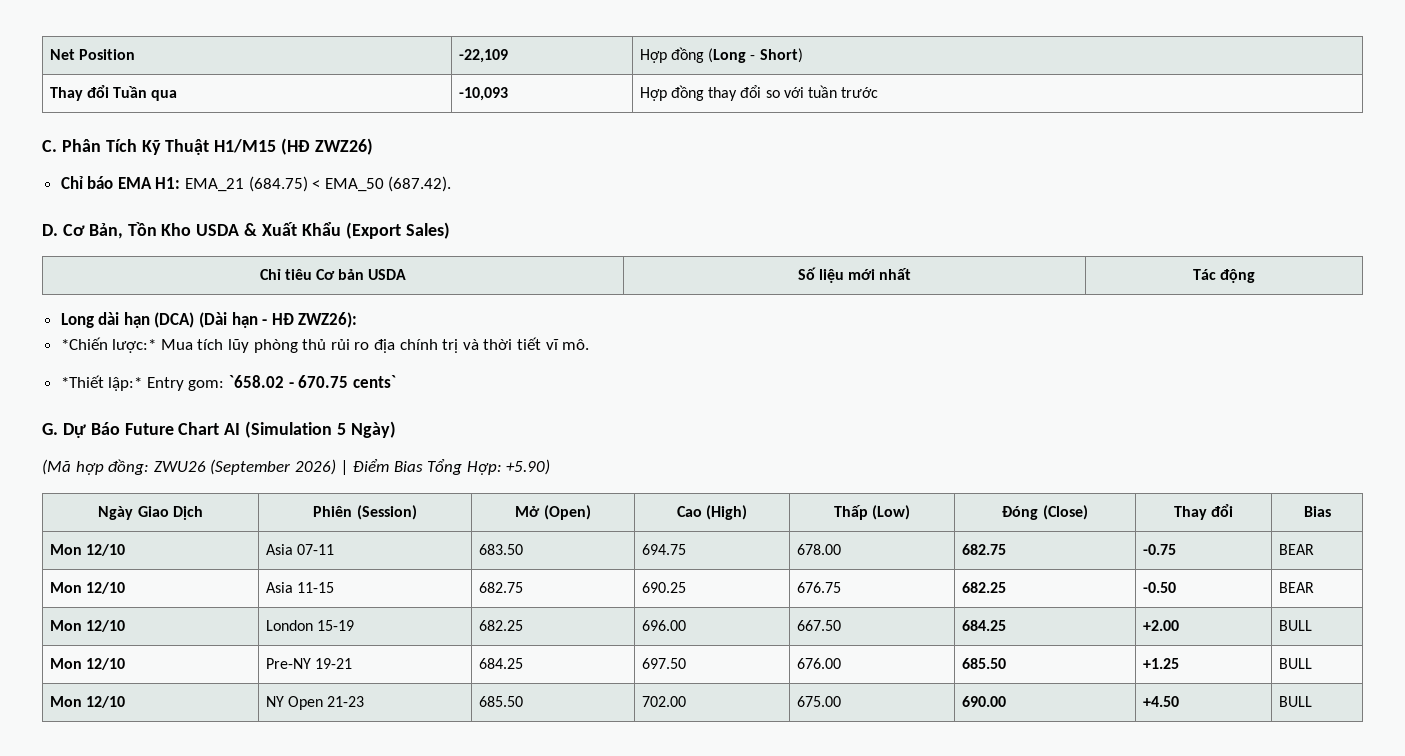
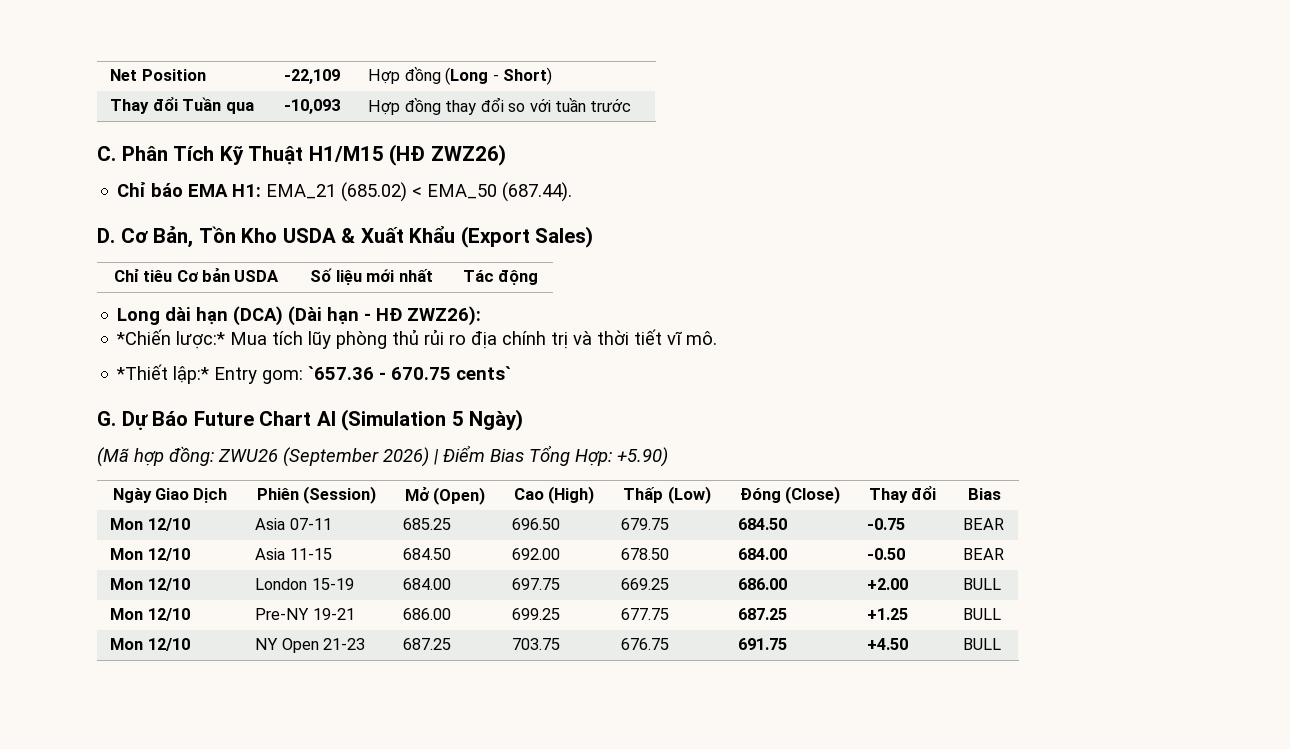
- Chỉ báo EMA H1: EMA_21 (684.75) < EMA_50 (687.42).
+ Chỉ báo EMA H1: EMA_21 (685.02) < EMA_50 (687.44).
- *Thiết lập:* Entry gom: `658.02 - 670.75 cents`
+ *Thiết lập:* Entry gom: `657.36 - 670.75 cents`
- Mon 12/10 | Asia 07-11 | 683.50 | 694.75 | 678.00 | 682.75 | -0.75 | BEAR
+ Mon 12/10 | Asia 07-11 | 685.25 | 696.50 | 679.75 | 684.50 | -0.75 | BEAR
- Mon 12/10 | Asia 11-15 | 682.75 | 690.25 | 676.75 | 682.25 | -0.50 | BEAR
+ Mon 12/10 | Asia 11-15 | 684.50 | 692.00 | 678.50 | 684.00 | -0.50 | BEAR
- Mon 12/10 | London 15-19 | 682.25 | 696.00 | 667.50 | 684.25 | +2.00 | BULL
+ Mon 12/10 | London 15-19 | 684.00 | 697.75 | 669.25 | 686.00 | +2.00 | BULL
- Mon 12/10 | Pre-NY 19-21 | 684.25 | 697.50 | 676.00 | 685.50 | +1.25 | BULL
+ Mon 12/10 | Pre-NY 19-21 | 686.00 | 699.25 | 677.75 | 687.25 | +1.25 | BULL
- Mon 12/10 | NY Open 21-23 | 685.50 | 702.00 | 675.00 | 690.00 | +4.50 | BULL
+ Mon 12/10 | NY Open 21-23 | 687.25 | 703.75 | 676.75 | 691.75 | +4.50 | BULL

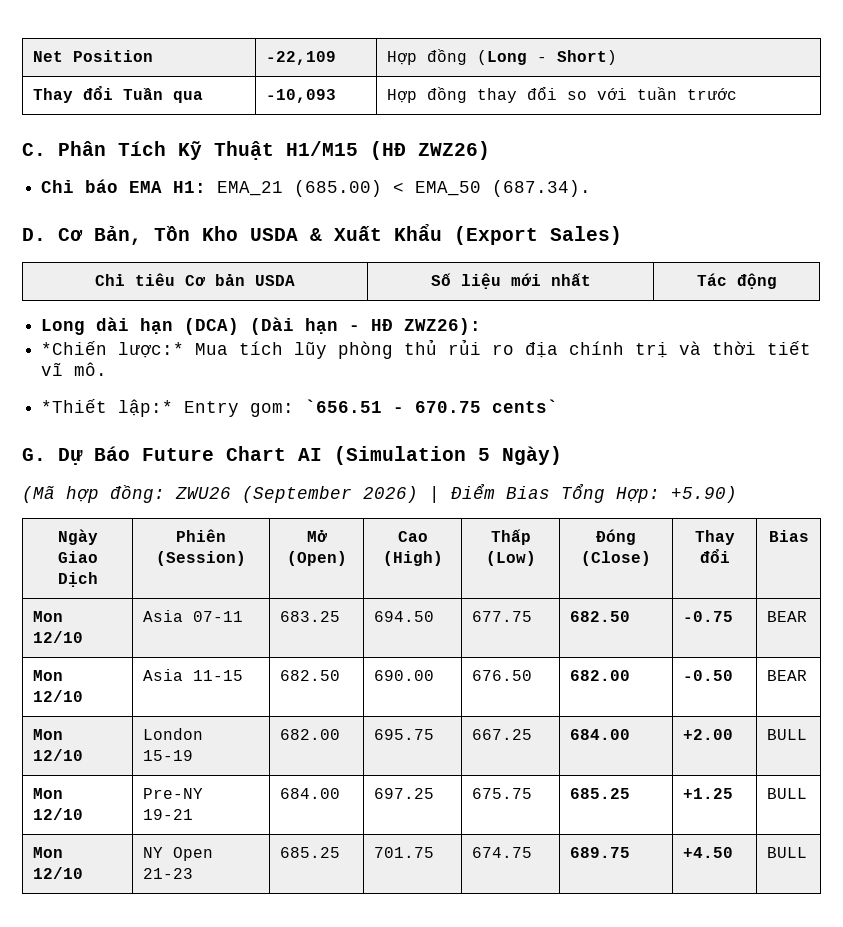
- Chỉ báo EMA H1: EMA_21 (685.02) < EMA_50 (687.44).
+ Chỉ báo EMA H1: EMA_21 (685.00) < EMA_50 (687.34).
- *Thiết lập:* Entry gom: `657.36 - 670.75 cents`
+ *Thiết lập:* Entry gom: `656.51 - 670.75 cents`
- Mon 12/10 | Asia 07-11 | 685.25 | 696.50 | 679.75 | 684.50 | -0.75 | BEAR
+ Mon 12/10 | Asia 07-11 | 683.25 | 694.50 | 677.75 | 682.50 | -0.75 | BEAR
- Mon 12/10 | Asia 11-15 | 684.50 | 692.00 | 678.50 | 684.00 | -0.50 | BEAR
+ Mon 12/10 | Asia 11-15 | 682.50 | 690.00 | 676.50 | 682.00 | -0.50 | BEAR
- Mon 12/10 | London 15-19 | 684.00 | 697.75 | 669.25 | 686.00 | +2.00 | BULL
+ Mon 12/10 | London 15-19 | 682.00 | 695.75 | 667.25 | 684.00 | +2.00 | BULL
- Mon 12/10 | Pre-NY 19-21 | 686.00 | 699.25 | 677.75 | 687.25 | +1.25 | BULL
+ Mon 12/10 | Pre-NY 19-21 | 684.00 | 697.25 | 675.75 | 685.25 | +1.25 | BULL
- Mon 12/10 | NY Open 21-23 | 687.25 | 703.75 | 676.75 | 691.75 | +4.50 | BULL
+ Mon 12/10 | NY Open 21-23 | 685.25 | 701.75 | 674.75 | 689.75 | +4.50 | BULL

